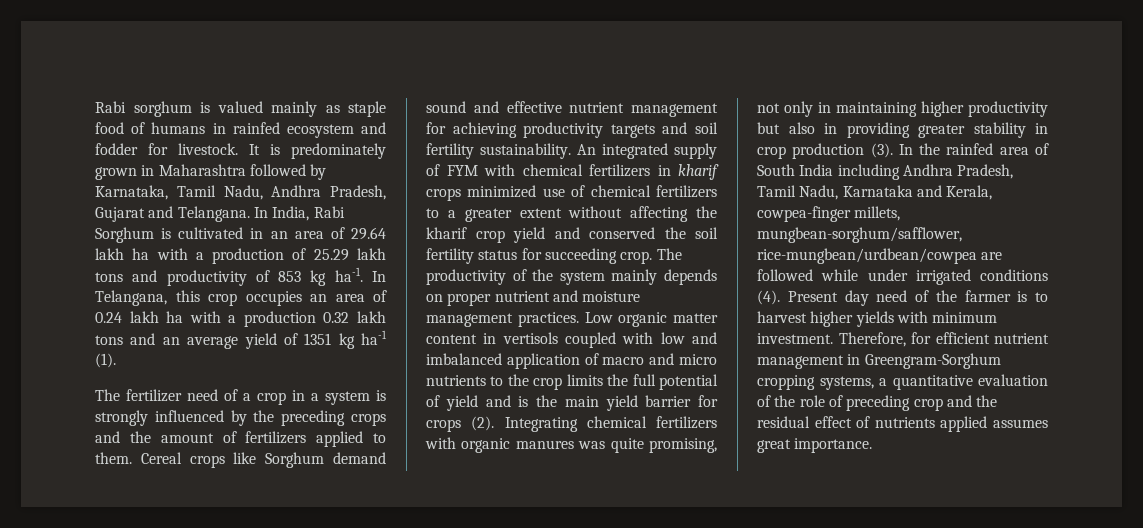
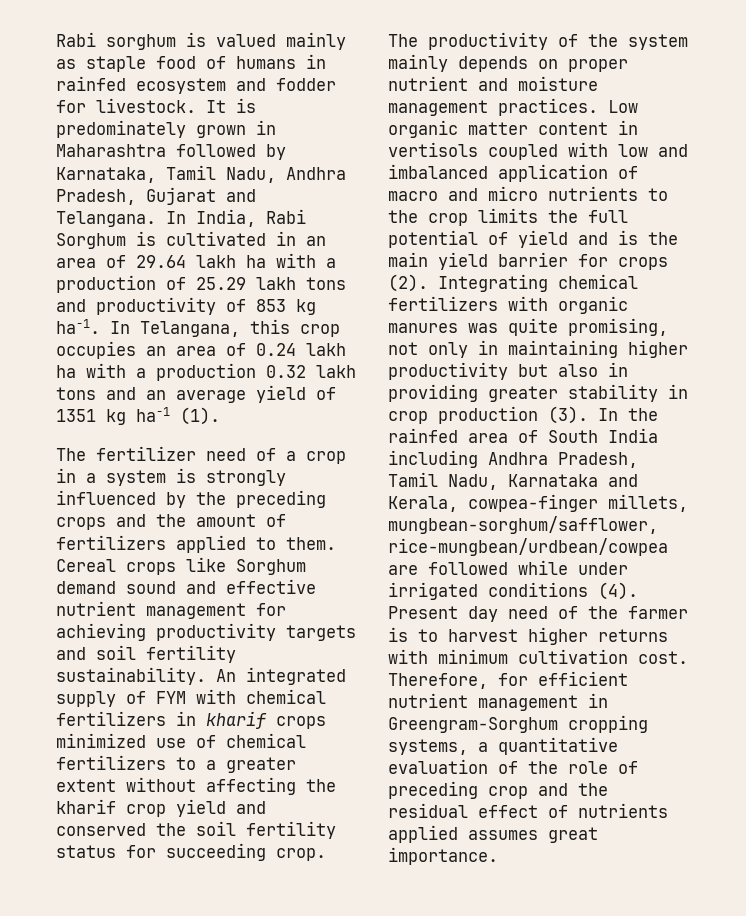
- Present day need of the farmer is to harvest higher yields with minimum investment.
+ Present day need of the farmer is to harvest higher returns with minimum cultivation cost.

